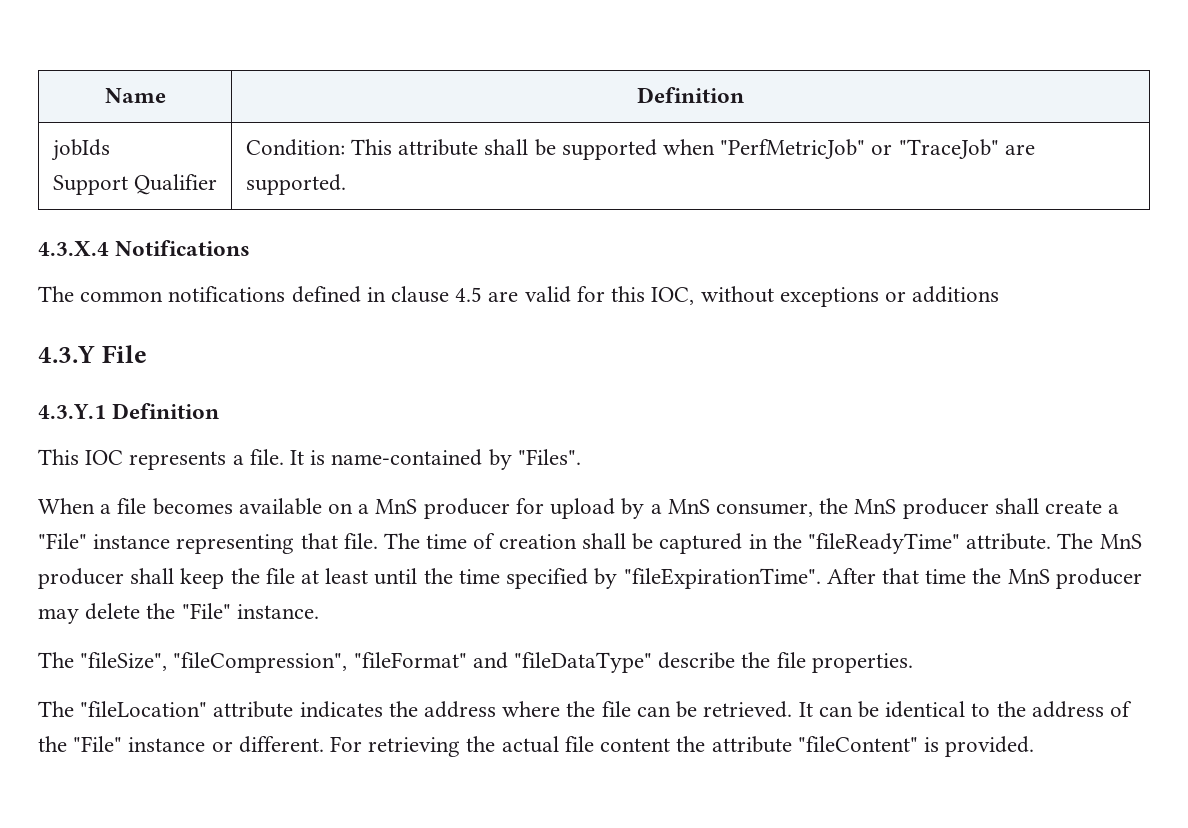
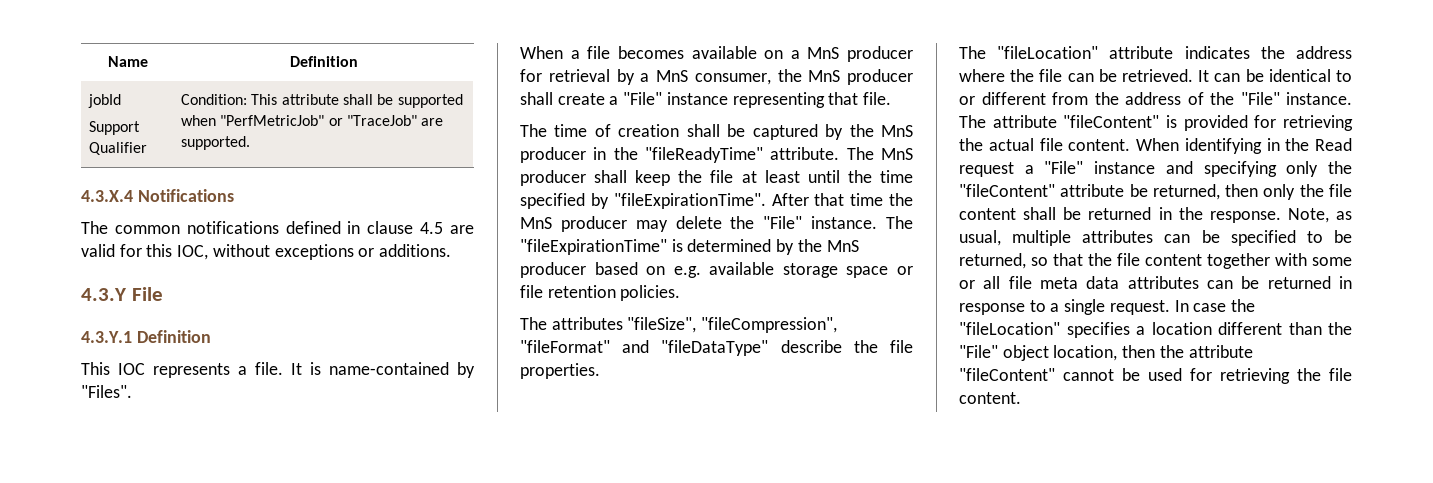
- jobIds
+ jobId
- The common notifications defined in clause 4.5 are valid for this IOC, without exceptions or additions
+ The common notifications defined in clause 4.5 are valid for this IOC, without exceptions or additions.
- When a file becomes available on a MnS producer for upload by a MnS consumer, the MnS producer shall create a "File" instance representing that file. The time of creation shall be captured in the "fileReadyTime" attribute.
+ When a file becomes available on a MnS producer for retrieval by a MnS consumer, the MnS producer shall create a "File" instance representing that file.
+ The time of creation shall be captured by the MnS producer in the "fileReadyTime" attribute.
- After that time the MnS producer may delete the "File" instance.
- The "fileSize", "fileCompression", "fileFormat" and "fileDataType" describe the file properties.
+ After that time the MnS producer may delete the "File" instance. The "fileExpirationTime" is determined by the MnS producer based on e.g. available storage space or file retention policies.
+ The attributes "fileSize", "fileCompression", "fileFormat" and "fileDataType" describe the file properties.
- It can be identical to the address of the "File" instance or different. For retrieving the actual file content the attribute "fileContent" is provided.
+ It can be identical to or different from the address of the "File" instance. The attribute "fileContent" is provided for retrieving the actual file content. When identifying in the Read request a "File" instance and specifying only the "fileContent" attribute be returned, then only the file content shall be returned in the response. Note, as usual, multiple attributes can be specified to be returned, so that the file content together with some or all file meta data attributes can be returned in response to a single request. In case the "fileLocation" specifies a location different than the "File" object location, then the attribute "fileContent" cannot be used for retrieving the file content.

